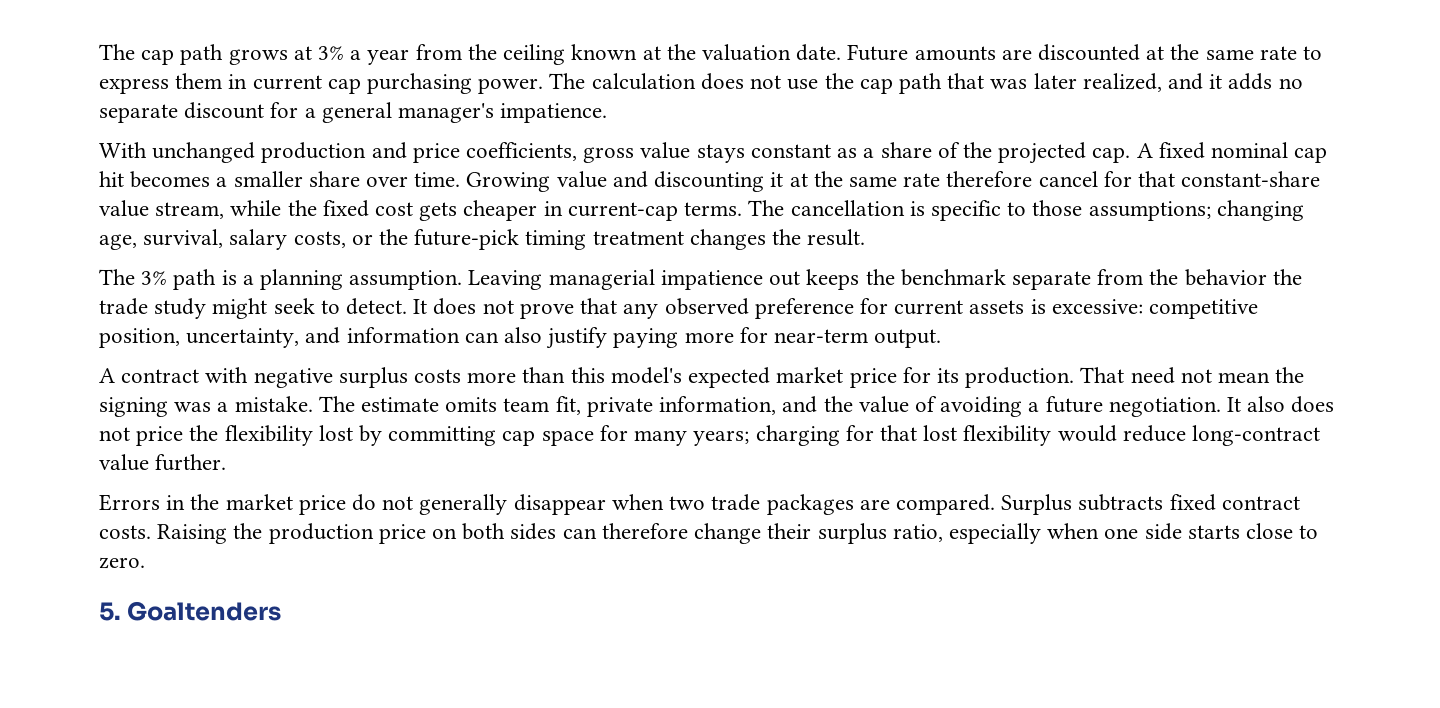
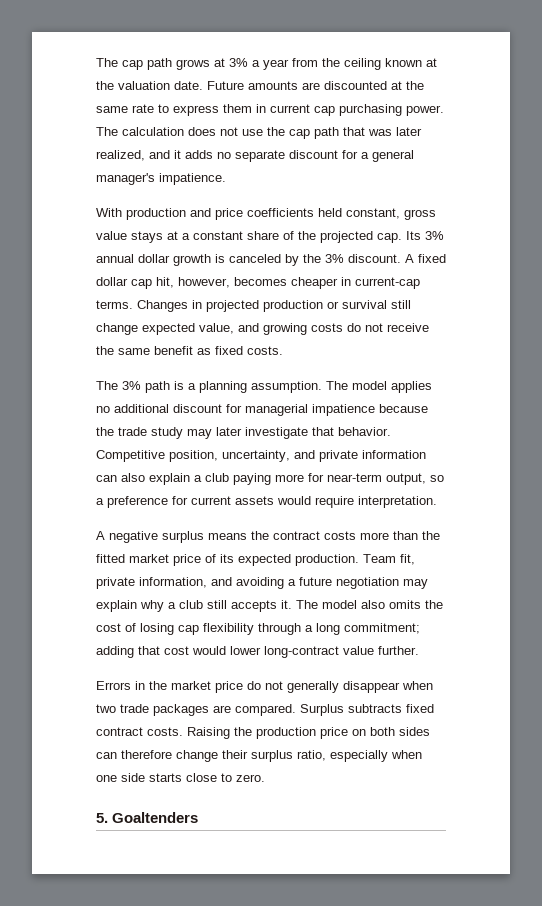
- With unchanged production and price coefficients, gross value stays constant as a share of the projected cap.
+ With production and price coefficients held constant, gross value stays at a constant share of the projected cap.
- A fixed nominal cap hit becomes a smaller share over time. Growing value and discounting it at the same rate therefore cancel for that constant-share value stream, while the fixed cost gets cheaper in current-cap terms. The cancellation is specific to those assumptions; changing age, survival, salary costs, or the future-pick timing treatment changes the result.
+ Its 3% annual dollar growth is canceled by the 3% discount. A fixed dollar cap hit, however, becomes cheaper in current-cap terms. Changes in projected production or survival still change expected value, and growing costs do not receive the same benefit as fixed costs.
- Leaving managerial impatience out keeps the benchmark separate from the behavior the trade study might seek to detect. It does not prove that any observed preference for current assets is excessive: competitive position, uncertainty, and information can also justify paying more for near-term output.
- A contract with negative surplus costs more than this model's expected market price for its production. That need not mean the signing was a mistake. The estimate omits team fit, private information, and the value of avoiding a future negotiation. It also does not price the flexibility lost by committing cap space for many years; charging for that lost flexibility would reduce long-contract value further.
+ The model applies no additional discount for managerial impatience because the trade study may later investigate that behavior. Competitive position, uncertainty, and private information can also explain a club paying more for near-term output, so a preference for current assets would require interpretation.
+ A negative surplus means the contract costs more than the fitted market price of its expected production. Team fit, private information, and avoiding a future negotiation may explain why a club still accepts it. The model also omits the cost of losing cap flexibility through a long commitment; adding that cost would lower long-contract value further.

